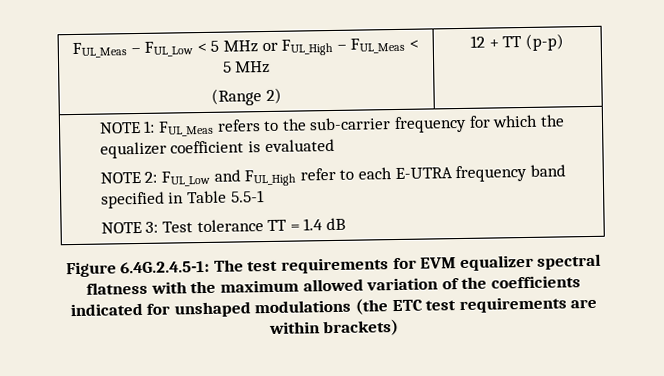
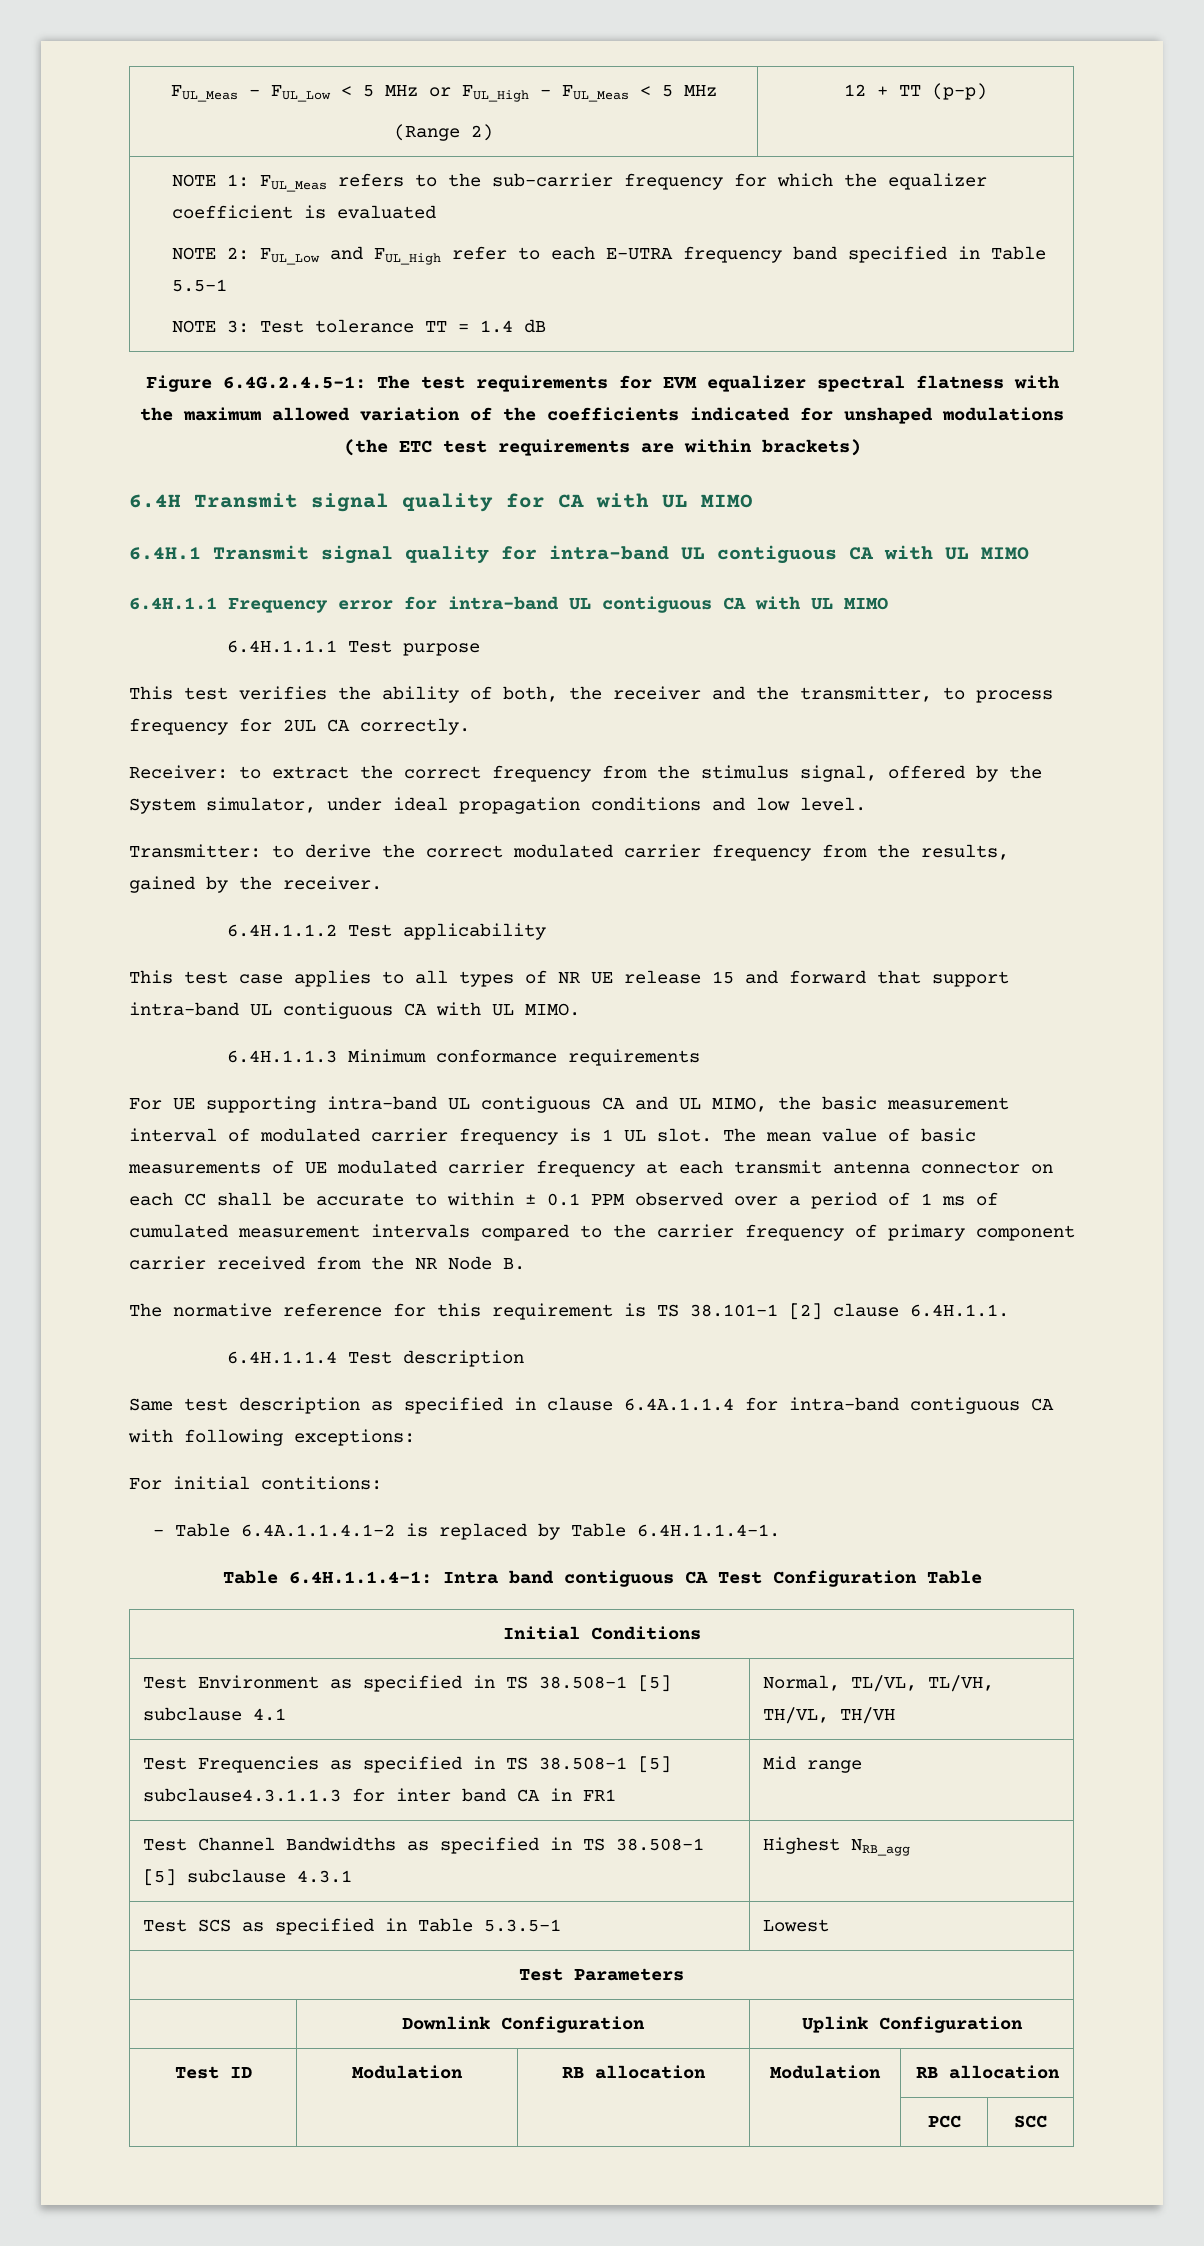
+ 6.4H Transmit signal quality for CA with UL MIMO
+ 6.4H.1 Transmit signal quality for intra-band UL contiguous CA with UL MIMO
+ 6.4H.1.1 Frequency error for intra-band UL contiguous CA with UL MIMO
+ 6.4H.1.1.1 Test purpose
+ This test verifies the ability of both, the receiver and the transmitter, to process frequency for 2UL CA correctly.
+ Receiver: to extract the correct frequency from the stimulus signal, offered by the System simulator, under ideal propagation conditions and low level.
+ Transmitter: to derive the correct modulated carrier frequency from the results, gained by the receiver.
+ 6.4H.1.1.2 Test applicability
+ This test case applies to all types of NR UE release 15 and forward that support intra-band UL contiguous CA with UL MIMO.
+ 6.4H.1.1.3 Minimum conformance requirements
+ For UE supporting intra-band UL contiguous CA and UL MIMO, the basic measurement interval of modulated carrier frequency is 1 UL slot. The mean value of basic measurements of UE modulated carrier frequency at each transmit antenna connector on each CC shall be accurate to within ± 0.1 PPM observed over a period of 1 ms of cumulated measurement intervals compared to the carrier frequency of primary component carrier received from the NR Node B.
+ The normative reference for this requirement is TS 38.101-1 [2] clause 6.4H.1.1.
+ 6.4H.1.1.4 Test description
+ Same test description as specified in clause 6.4A.1.1.4 for intra-band contiguous CA with following exceptions:
+ For initial contitions:
+ - Table 6.4A.1.1.4.1-2 is replaced by Table 6.4H.1.1.4-1.
+ Table 6.4H.1.1.4-1: Intra band contiguous CA Test Configuration Table
+ Initial Conditions
+ Test Environment as specified in TS 38.508-1 [5] subclause 4.1 | Normal, TL/VL, TL/VH, TH/VL, TH/VH
+ Test Frequencies as specified in TS 38.508-1 [5] subclause4.3.1.1.3 for inter band CA in FR1 | Mid range
+ Test Channel Bandwidths as specified in TS 38.508-1 [5] subclause 4.3.1 | Highest NRB_agg
+ Test SCS as specified in Table 5.3.5-1 | Lowest
+ Test Parameters
+ | Downlink Configuration | Uplink Configuration
+ Test ID | Modulation | RB allocation | Modulation | RB allocation
+ | | | | PCC | SCC

